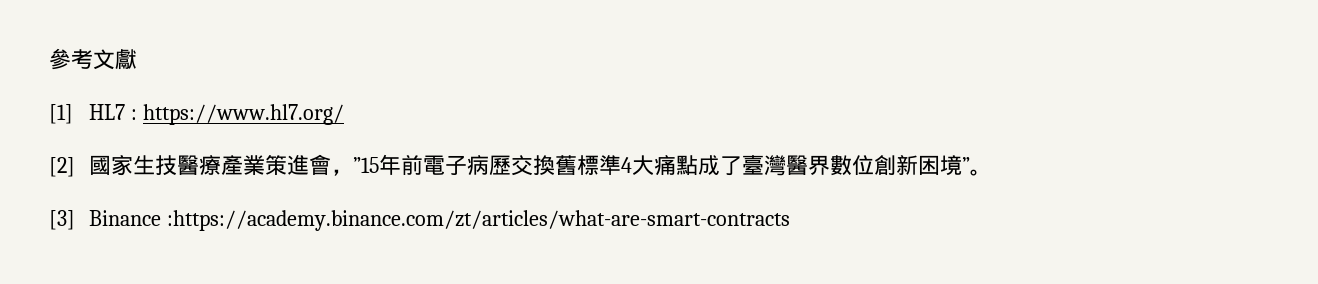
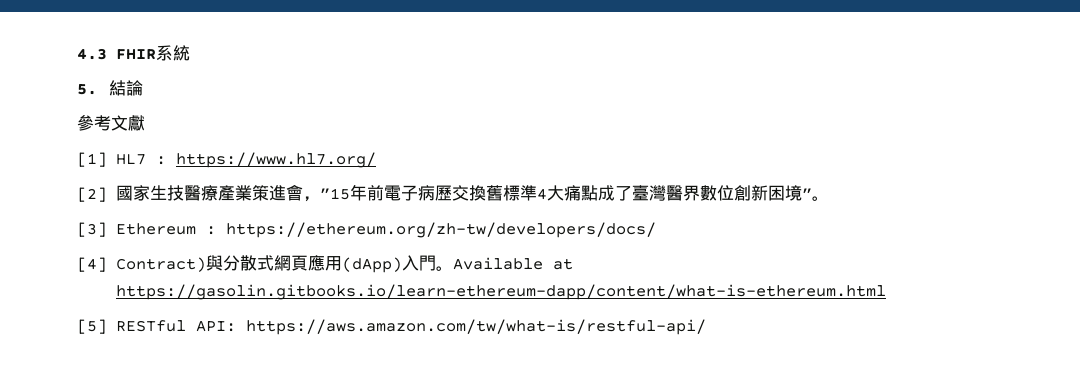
+ 4.3 FHIR系統
+ 5.結論
- [3] Binance :https://academy.binance.com/zt/articles/what-are-smart-contracts
+ [3] Ethereum : https://ethereum.org/zh-tw/developers/docs/
+ [4] Contract)與分散式網頁應用(dApp)入門。Available at https://gasolin.gitbooks.io/learn-ethereum-dapp/content/what-is-ethereum.html
+ [5] RESTful API: https://aws.amazon.com/tw/what-is/restful-api/

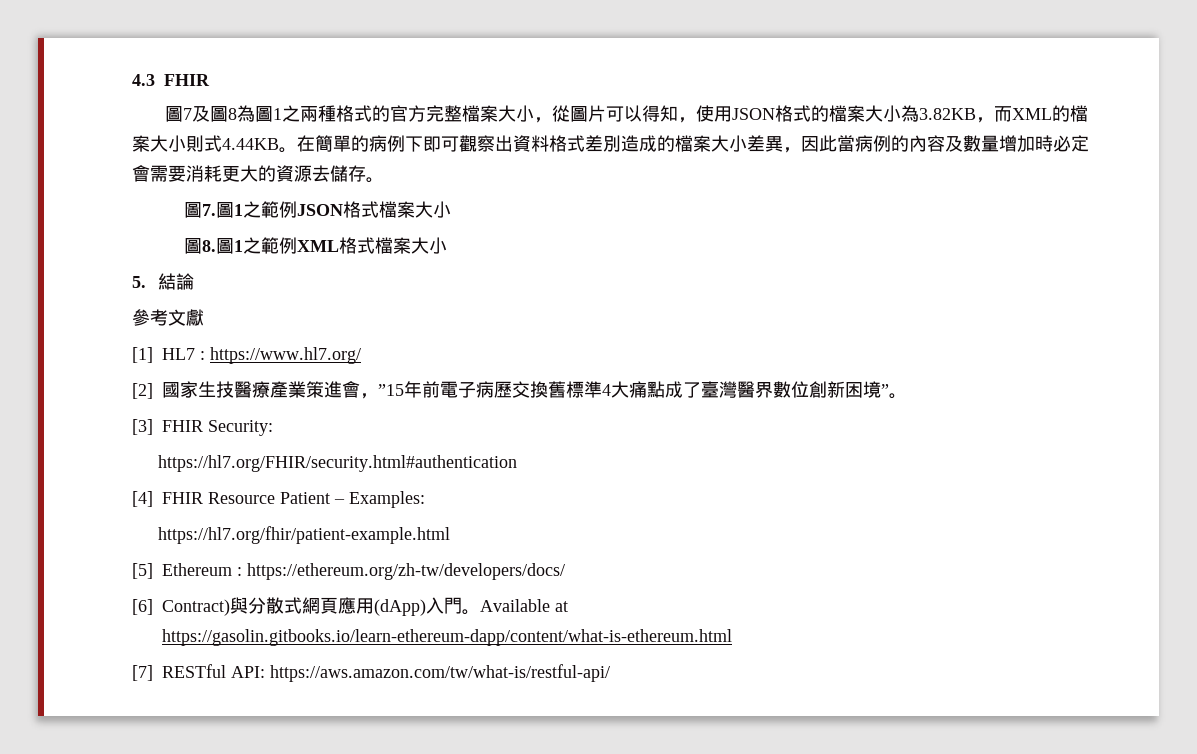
- 4.3 FHIR系統
+ 4.3 FHIR
+ 圖7及圖8為圖1之兩種格式的官方完整檔案大小，從圖片可以得知，使用JSON格式的檔案大小為3.82KB，而XML的檔案大小則式4.44KB。在簡單的病例下即可觀察出資料格式差別造成的檔案大小差異，因此當病例的內容及數量增加時必定會需要消耗更大的資源去儲存。
+ 圖7.圖1之範例JSON格式檔案大小
+ 圖8.圖1之範例XML格式檔案大小
- [3] Ethereum : https://ethereum.org/zh-tw/developers/docs/
+ [3] FHIR Security:
+ https://hl7.org/FHIR/security.html#authentication
+ [4] FHIR Resource Patient – Examples:
+ https://hl7.org/fhir/patient-example.html
+ [5] Ethereum : https://ethereum.org/zh-tw/developers/docs/
- [4] Contract)與分散式網頁應用(dApp)入門。
+ [6] Contract)與分散式網頁應用(dApp)入門。
- [5] RESTful API: https://aws.amazon.com/tw/what-is/restful-api/
+ [7] RESTful API: https://aws.amazon.com/tw/what-is/restful-api/

